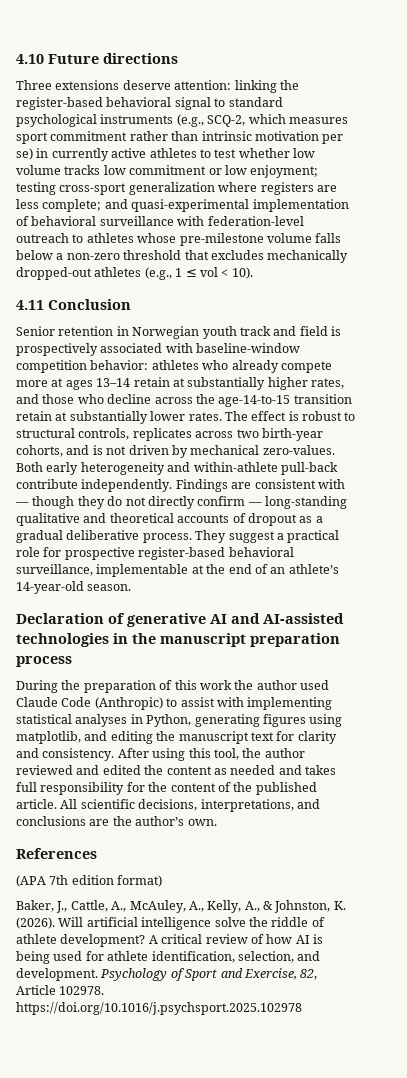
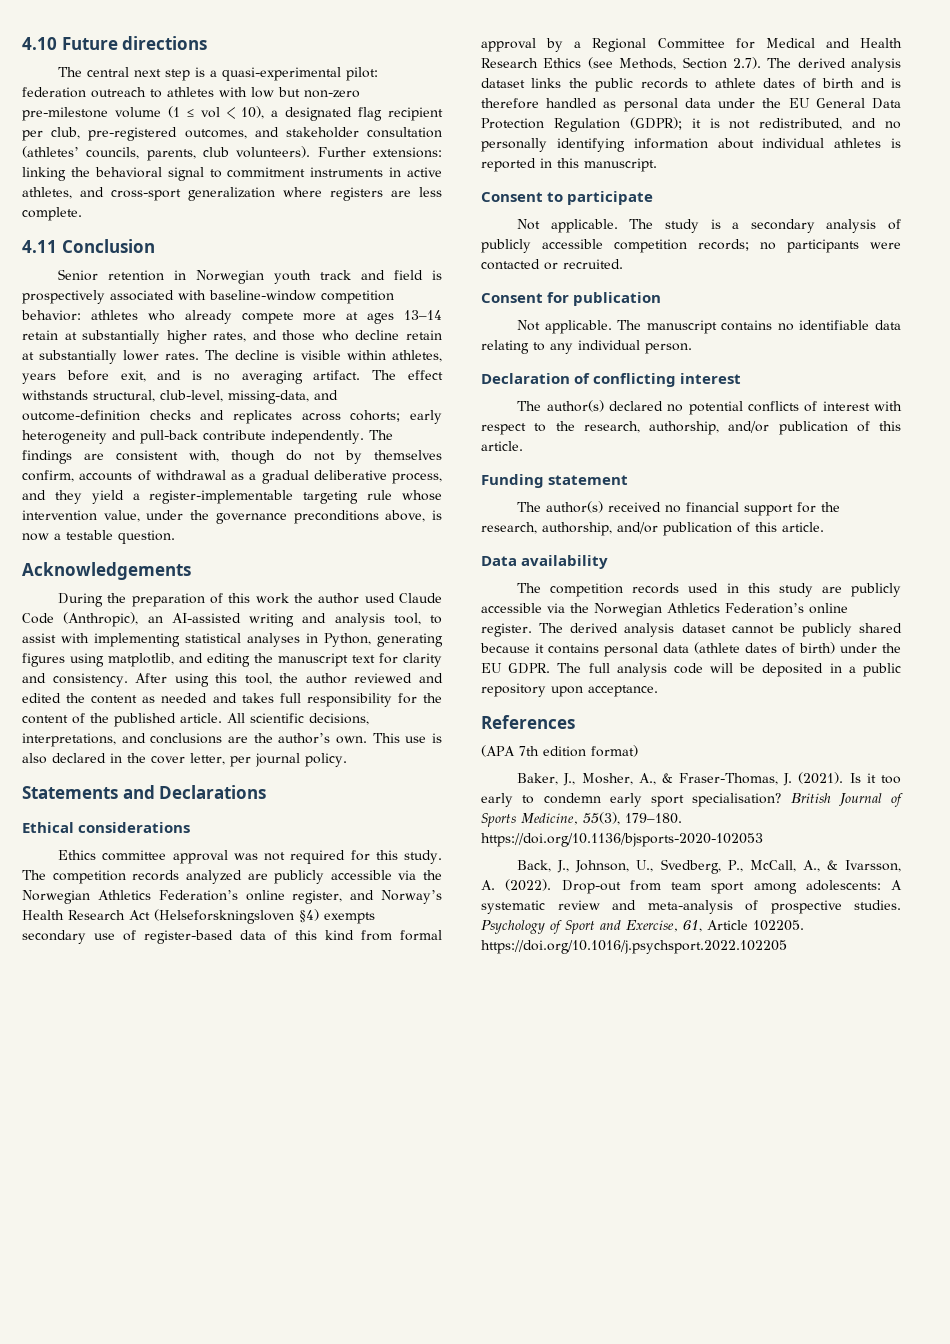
- Three extensions deserve attention: linking the register-based behavioral signal to standard psychological instruments (e.g., SCQ-2, which measures sport commitment rather than intrinsic motivation per se) in currently active athletes to test whether low volume tracks low commitment or low enjoyment; testing cross-sport generalization where registers are less complete; and quasi-experimental implementation of behavioral surveillance with federation-level outreach to athletes whose pre-milestone volume falls below a non-zero threshold that excludes mechanically dropped-out athletes (e.g., 1 ≤ vol < 10).
+ The central next step is a quasi-experimental pilot: federation outreach to athletes with low but non-zero pre-milestone volume (1 ≤ vol < 10), a designated flag recipient per club, pre-registered outcomes, and stakeholder consultation (athletes’ councils, parents, club volunteers). Further extensions: linking the behavioral signal to commitment instruments in active athletes, and cross-sport generalization where registers are less complete.
- Senior retention in Norwegian youth track and field is prospectively associated with baseline-window competition behavior: athletes who already compete more at ages 13–14 retain at substantially higher rates, and those who decline across the age-14-to-15 transition retain at substantially lower rates.
+ Senior retention in Norwegian youth track and field is prospectively associated with baseline-window competition behavior: athletes who already compete more at ages 13–14 retain at substantially higher rates, and those who decline retain at substantially lower rates.
- The effect is robust to structural controls, replicates across two birth-year cohorts, and is not driven by mechanical zero-values. Both early heterogeneity and within-athlete pull-back contribute independently.
+ The decline is visible within athletes, years before exit, and is no averaging artifact. The effect withstands structural, club-level, missing-data, and outcome-definition checks and replicates across cohorts; early heterogeneity and pull-back contribute independently.
- Findings are consistent with — though they do not directly confirm — long-standing qualitative and theoretical accounts of dropout as a gradual deliberative process. They suggest a practical role for prospective register-based behavioral surveillance, implementable at the end of an athlete’s 14-year-old season.
- Declaration of generative AI and AI-assisted technologies in the manuscript preparation process
+ The findings are consistent with, though do not by themselves confirm, accounts of withdrawal as a gradual deliberative process, and they yield a register-implementable targeting rule whose intervention value, under the governance preconditions above, is now a testable question.
+ Acknowledgements
- During the preparation of this work the author used Claude Code (Anthropic) to assist with implementing statistical analyses in Python, generating figures using matplotlib, and editing the manuscript text for clarity and consistency.
+ During the preparation of this work the author used Claude Code (Anthropic), an AI-assisted writing and analysis tool, to assist with implementing statistical analyses in Python, generating figures using matplotlib, and editing the manuscript text for clarity and consistency.
+ This use is also declared in the cover letter, per journal policy.
+ Statements and Declarations
+ Ethical considerations
+ Ethics committee approval was not required for this study. The competition records analyzed are publicly accessible via the Norwegian Athletics Federation’s online register, and Norway’s Health Research Act (Helseforskningsloven §4) exempts secondary use of register-based data of this kind from formal approval by a Regional Committee for Medical and Health Research Ethics (see Methods, Section 2.7). The derived analysis dataset links the public records to athlete dates of birth and is therefore handled as personal data under the EU General Data Protection Regulation (GDPR); it is not redistributed, and no personally identifying information about individual athletes is reported in this manuscript.
+ Consent to participate
+ Not applicable. The study is a secondary analysis of publicly accessible competition records; no participants were contacted or recruited.
+ Consent for publication
+ Not applicable. The manuscript contains no identifiable data relating to any individual person.
+ Declaration of conflicting interest
+ The author(s) declared no potential conflicts of interest with respect to the research, authorship, and/or publication of this article.
+ Funding statement
+ The author(s) received no financial support for the research, authorship, and/or publication of this article.
+ Data availability
+ The competition records used in this study are publicly accessible via the Norwegian Athletics Federation’s online register. The derived analysis dataset cannot be publicly shared because it contains personal data (athlete dates of birth) under the EU GDPR. The full analysis code will be deposited in a public repository upon acceptance.
- Baker, J., Cattle, A., McAuley, A., Kelly, A., & Johnston, K. (2026). Will artificial intelligence solve the riddle of athlete development? A critical review of how AI is being used for athlete identification, selection, and development.
+ Baker, J., Mosher, A., & Fraser-Thomas, J. (2021). Is it too early to condemn early sport specialisation? British Journal of Sports Medicine, 55(3), 179–180. https://doi.org/10.1136/bjsports-2020-102053
+ Back, J., Johnson, U., Svedberg, P., McCall, A., & Ivarsson, A. (2022). Drop-out from team sport among adolescents: A systematic review and meta-analysis of prospective studies.
- Psychology of Sport and Exercise, 82, Article 102978. https://doi.org/10.1016/j.psychsport.2025.102978
+ Psychology of Sport and Exercise, 61, Article 102205. https://doi.org/10.1016/j.psychsport.2022.102205

